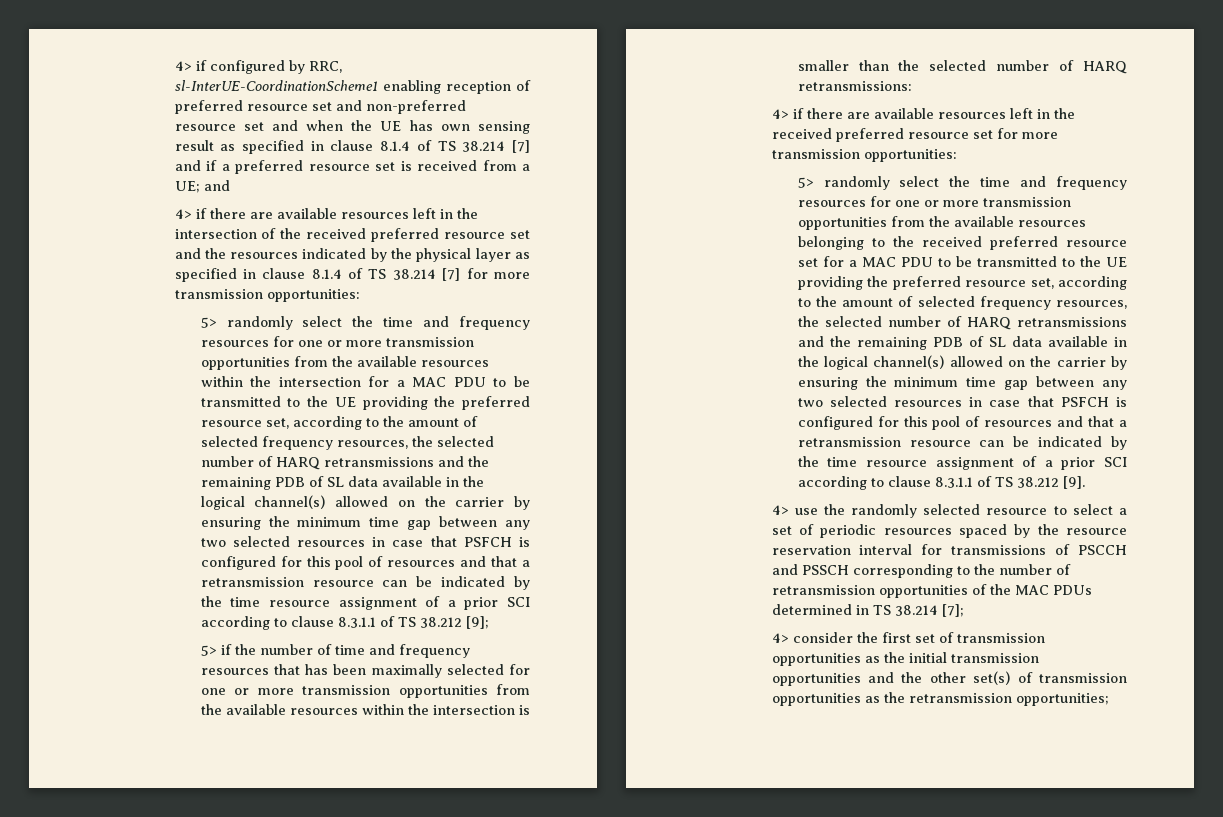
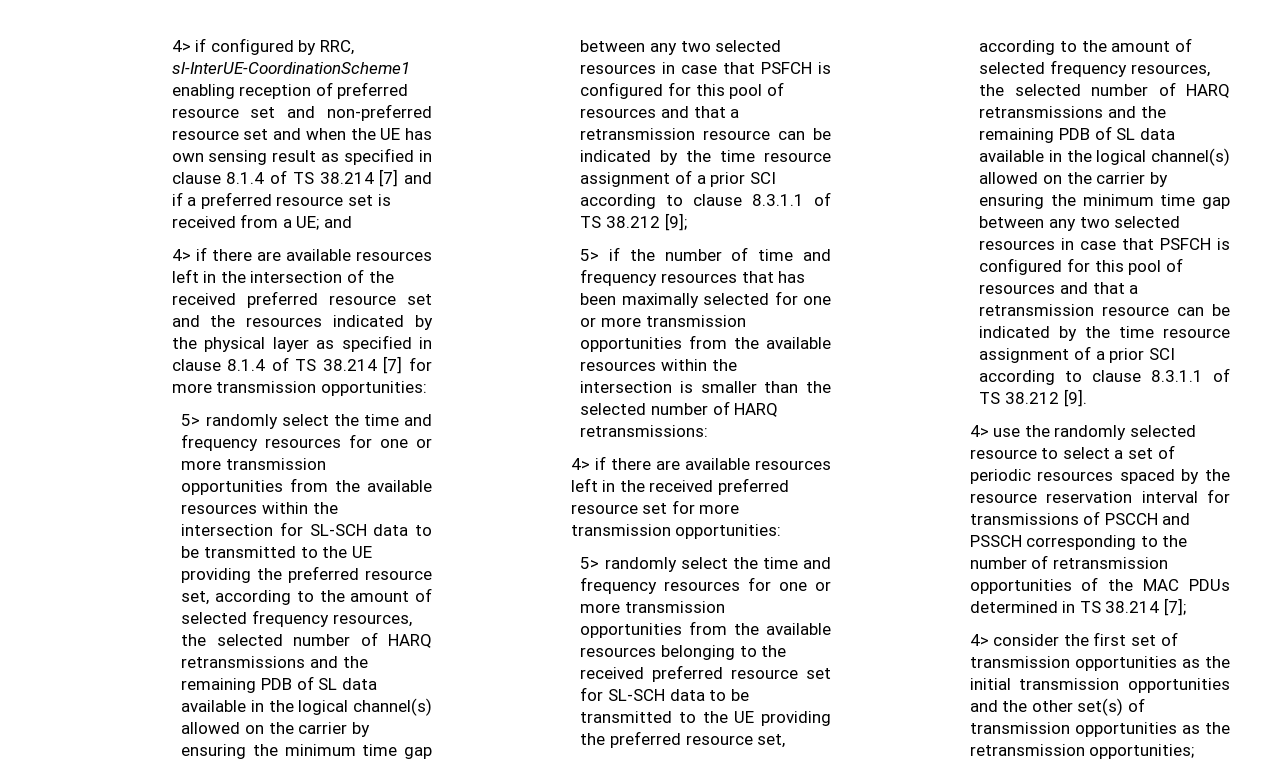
- 5> randomly select the time and frequency resources for one or more transmission opportunities from the available resources within the intersection for a MAC PDU to be transmitted to the UE providing the preferred resource set, according to the amount of selected frequency resources, the selected number of HARQ retransmissions and the remaining PDB of SL data available in the logical channel(s) allowed on the carrier by ensuring the minimum time gap between any two selected resources in case that PSFCH is configured for this pool of resources and that a retransmission resource can be indicated by the time resource assignment of a prior SCI according to clause 8.3.1.1 of TS 38.212 [9];
+ 5> randomly select the time and frequency resources for one or more transmission opportunities from the available resources within the intersection for SL-SCH data to be transmitted to the UE providing the preferred resource set, according to the amount of selected frequency resources, the selected number of HARQ retransmissions and the remaining PDB of SL data available in the logical channel(s) allowed on the carrier by ensuring the minimum time gap between any two selected resources in case that PSFCH is configured for this pool of resources and that a retransmission resource can be indicated by the time resource assignment of a prior SCI according to clause 8.3.1.1 of TS 38.212 [9];
- 5> randomly select the time and frequency resources for one or more transmission opportunities from the available resources belonging to the received preferred resource set for a MAC PDU to be transmitted to the UE providing the preferred resource set, according to the amount of selected frequency resources, the selected number of HARQ retransmissions and the remaining PDB of SL data available in the logical channel(s) allowed on the carrier by ensuring the minimum time gap between any two selected resources in case that PSFCH is configured for this pool of resources and that a retransmission resource can be indicated by the time resource assignment of a prior SCI according to clause 8.3.1.1 of TS 38.212 [9].
+ 5> randomly select the time and frequency resources for one or more transmission opportunities from the available resources belonging to the received preferred resource set for SL-SCH data to be transmitted to the UE providing the preferred resource set, according to the amount of selected frequency resources, the selected number of HARQ retransmissions and the remaining PDB of SL data available in the logical channel(s) allowed on the carrier by ensuring the minimum time gap between any two selected resources in case that PSFCH is configured for this pool of resources and that a retransmission resource can be indicated by the time resource assignment of a prior SCI according to clause 8.3.1.1 of TS 38.212 [9].

